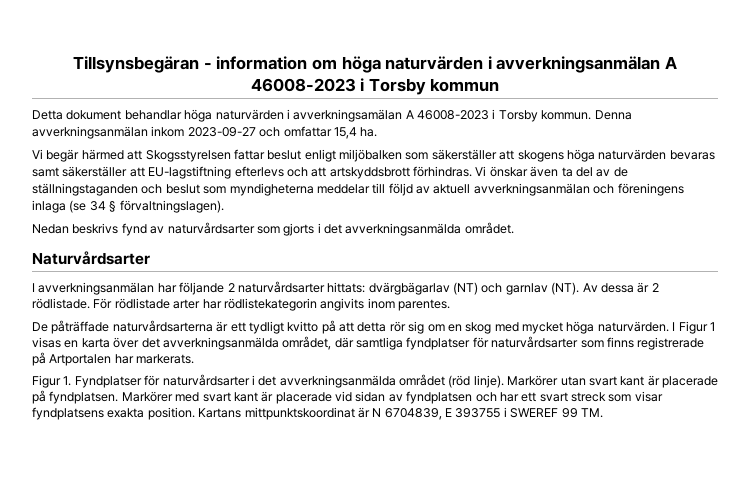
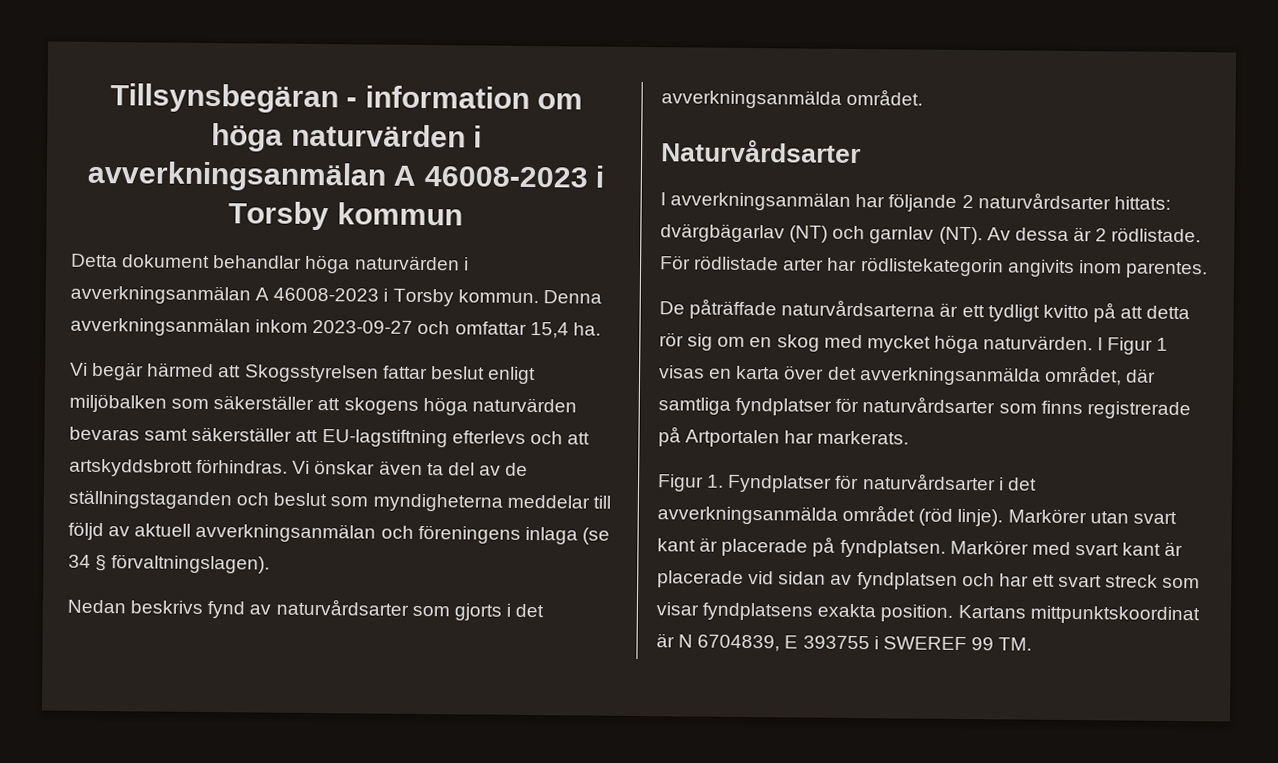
- Detta dokument behandlar höga naturvärden i avverkningsamälan A 46008-2023 i Torsby kommun.
+ Detta dokument behandlar höga naturvärden i avverkningsanmälan A 46008-2023 i Torsby kommun.

